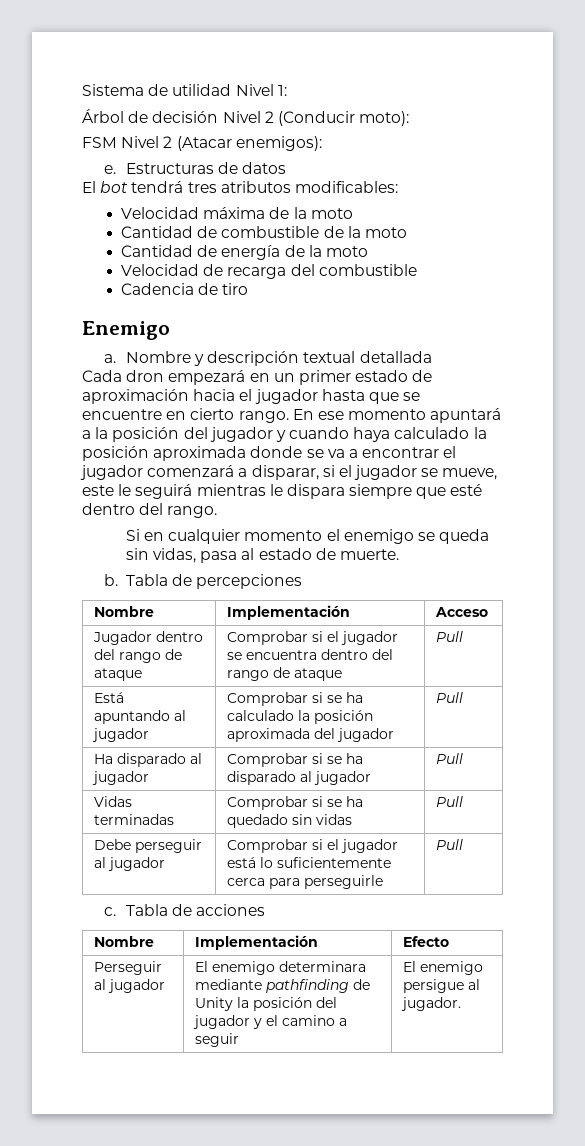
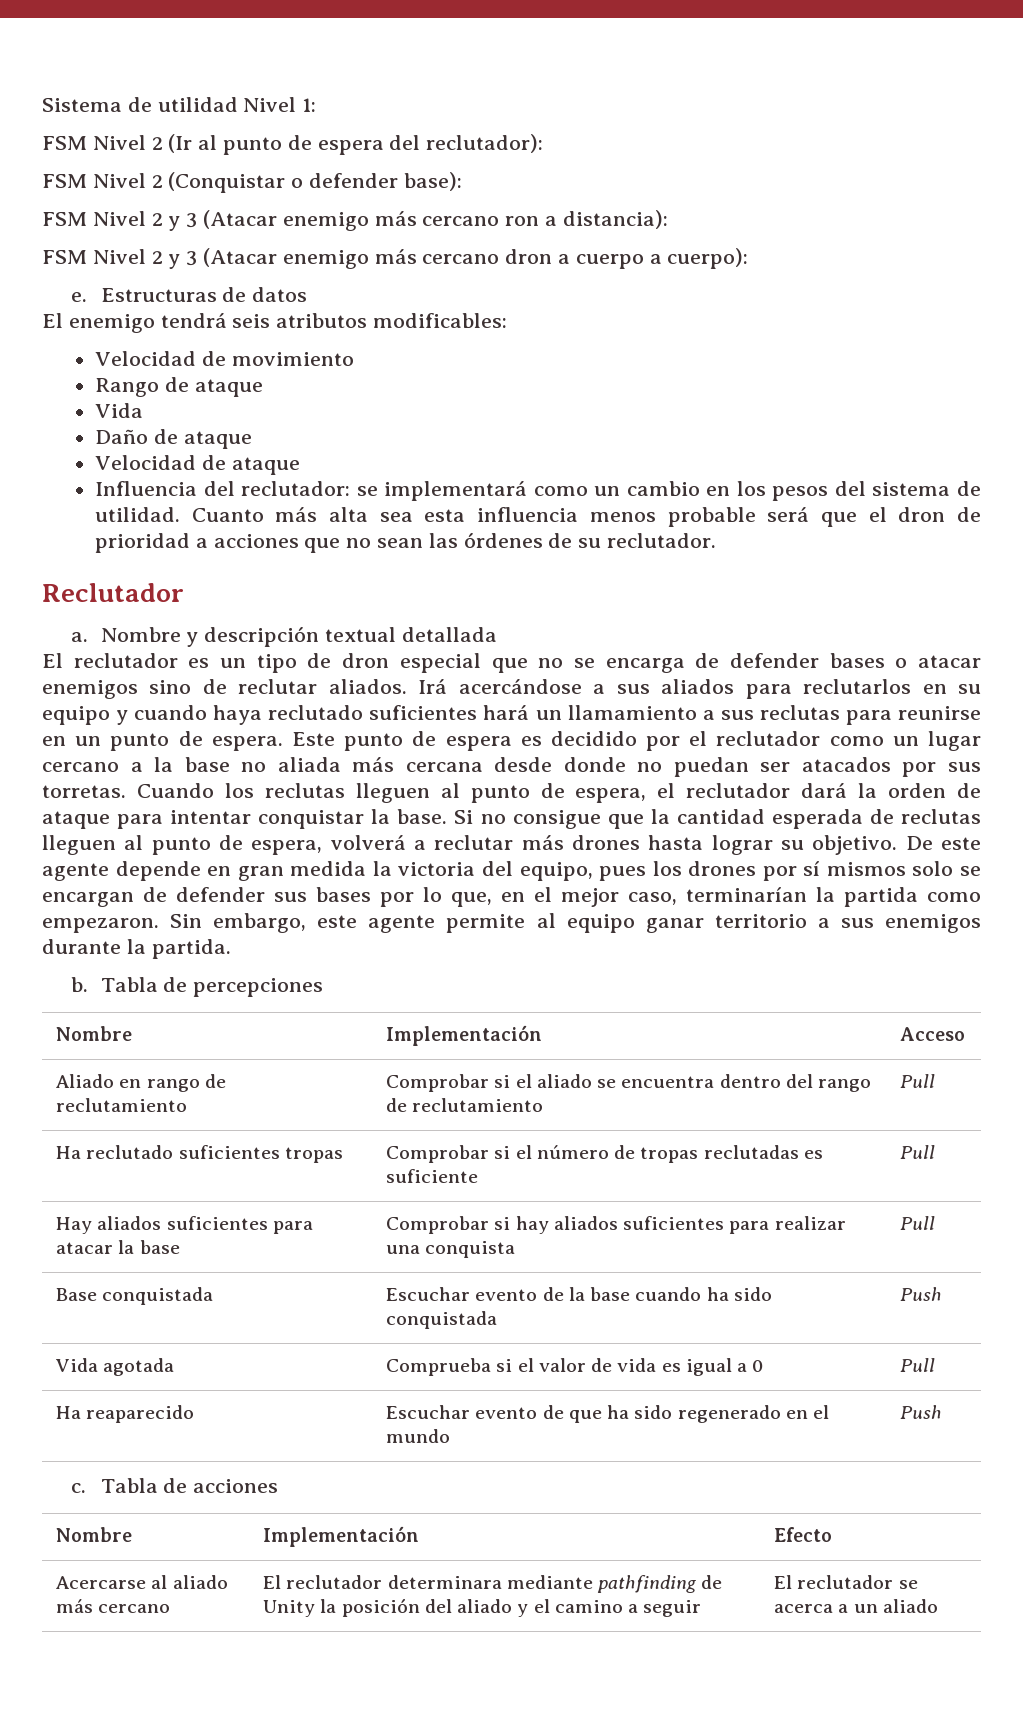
- Árbol de decisión Nivel 2 (Conducir moto):
- FSM Nivel 2 (Atacar enemigos):
+ FSM Nivel 2 (Ir al punto de espera del reclutador):
+ FSM Nivel 2 (Conquistar o defender base):
+ FSM Nivel 2 y 3 (Atacar enemigo más cercano ron a distancia):
+ FSM Nivel 2 y 3 (Atacar enemigo más cercano dron a cuerpo a cuerpo):
- El bot tendrá tres atributos modificables:
+ El enemigo tendrá seis atributos modificables:
- Velocidad máxima de la moto
- Cantidad de combustible de la moto
- Cantidad de energía de la moto
- Velocidad de recarga del combustible
- Cadencia de tiro
- Enemigo
+ Velocidad de movimiento
+ Rango de ataque
+ Vida
+ Daño de ataque
+ Velocidad de ataque
+ Influencia del reclutador: se implementará como un cambio en los pesos del sistema de utilidad. Cuanto más alta sea esta influencia menos probable será que el dron de prioridad a acciones que no sean las órdenes de su reclutador.
+ Reclutador
- Cada dron empezará en un primer estado de aproximación hacia el jugador hasta que se encuentre en cierto rango. En ese momento apuntará a la posición del jugador y cuando haya calculado la posición aproximada donde se va a encontrar el jugador comenzará a disparar, si el jugador se mueve, este le seguirá mientras le dispara siempre que esté dentro del rango.
- Si en cualquier momento el enemigo se queda sin vidas, pasa al estado de muerte.
+ El reclutador es un tipo de dron especial que no se encarga de defender bases o atacar enemigos sino de reclutar aliados. Irá acercándose a sus aliados para reclutarlos en su equipo y cuando haya reclutado suficientes hará un llamamiento a sus reclutas para reunirse en un punto de espera. Este punto de espera es decidido por el reclutador como un lugar cercano a la base no aliada más cercana desde donde no puedan ser atacados por sus torretas. Cuando los reclutas lleguen al punto de espera, el reclutador dará la orden de ataque para intentar conquistar la base. Si no consigue que la cantidad esperada de reclutas lleguen al punto de espera, volverá a reclutar más drones hasta lograr su objetivo. De este agente depende en gran medida la victoria del equipo, pues los drones por sí mismos solo se encargan de defender sus bases por lo que, en el mejor caso, terminarían la partida como empezaron. Sin embargo, este agente permite al equipo ganar territorio a sus enemigos durante la partida.
- Jugador dentro del rango de ataque | Comprobar si el jugador se encuentra dentro del rango de ataque | Pull
- Está apuntando al jugador | Comprobar si se ha calculado la posición aproximada del jugador | Pull
- Ha disparado al jugador | Comprobar si se ha disparado al jugador | Pull
- Vidas terminadas | Comprobar si se ha quedado sin vidas | Pull
- Debe perseguir al jugador | Comprobar si el jugador está lo suficientemente cerca para perseguirle | Pull
+ Aliado en rango de reclutamiento | Comprobar si el aliado se encuentra dentro del rango de reclutamiento | Pull
+ Ha reclutado suficientes tropas | Comprobar si el número de tropas reclutadas es suficiente | Pull
+ Hay aliados suficientes para atacar la base | Comprobar si hay aliados suficientes para realizar una conquista | Pull
+ Base conquistada | Escuchar evento de la base cuando ha sido conquistada | Push
+ Vida agotada | Comprueba si el valor de vida es igual a 0 | Pull
+ Ha reaparecido | Escuchar evento de que ha sido regenerado en el mundo | Push
- Perseguir al jugador | El enemigo determinara mediante pathfinding de Unity la posición del jugador y el camino a seguir | El enemigo persigue al jugador.
+ Acercarse al aliado más cercano | El reclutador determinara mediante pathfinding de Unity la posición del aliado y el camino a seguir | El reclutador se acerca a un aliado

